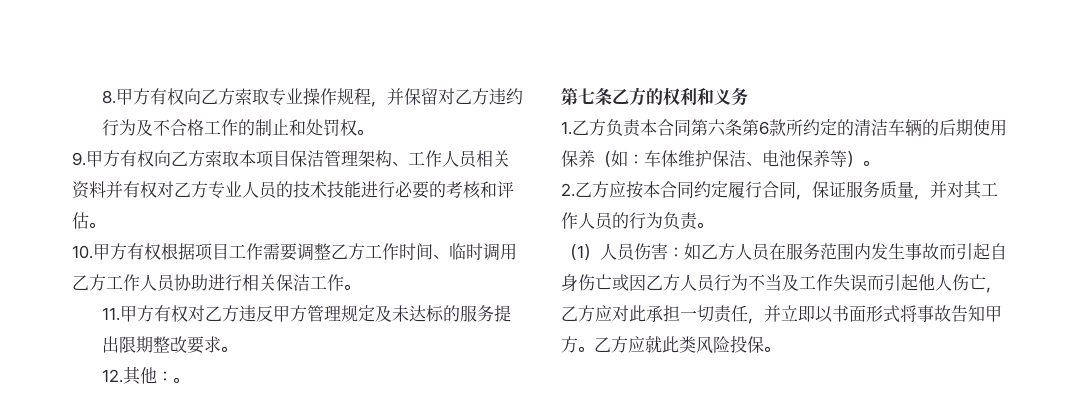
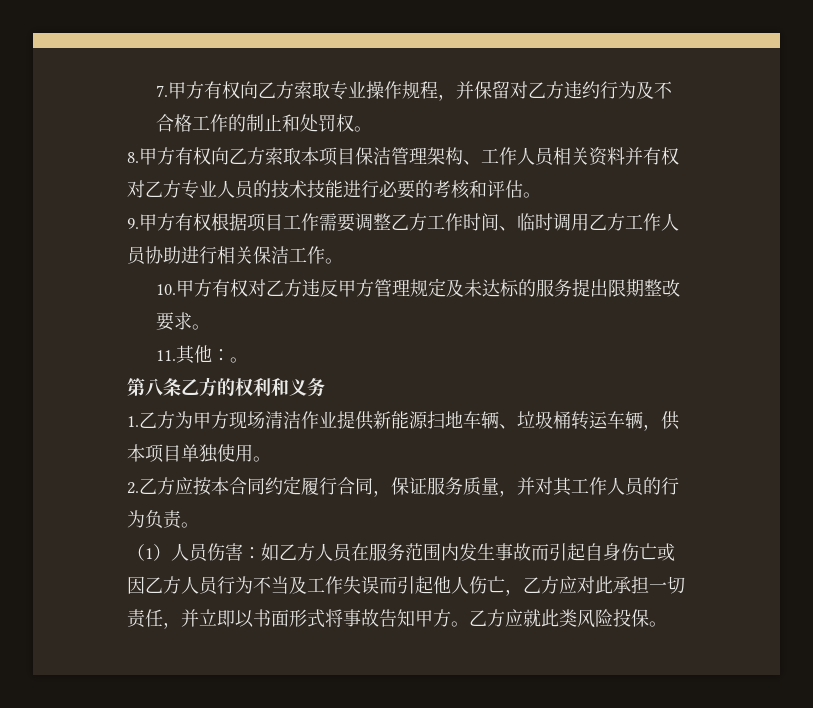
- 8.甲方有权向乙方索取专业操作规程，并保留对乙方违约行为及不合格工作的制止和处罚权。
+ 7.甲方有权向乙方索取专业操作规程，并保留对乙方违约行为及不合格工作的制止和处罚权。
- 9.甲方有权向乙方索取本项目保洁管理架构、工作人员相关资料并有权对乙方专业人员的技术技能进行必要的考核和评估。
+ 8.甲方有权向乙方索取本项目保洁管理架构、工作人员相关资料并有权对乙方专业人员的技术技能进行必要的考核和评估。
- 10.甲方有权根据项目工作需要调整乙方工作时间、临时调用乙方工作人员协助进行相关保洁工作。
+ 9.甲方有权根据项目工作需要调整乙方工作时间、临时调用乙方工作人员协助进行相关保洁工作。
- 11.甲方有权对乙方违反甲方管理规定及未达标的服务提出限期整改要求。
+ 10.甲方有权对乙方违反甲方管理规定及未达标的服务提出限期整改要求。
- 12.其他：。
+ 11.其他：。
- 第七条乙方的权利和义务
+ 第八条乙方的权利和义务
- 1.乙方负责本合同第六条第6款所约定的清洁车辆的后期使用保养（如：车体维护保洁、电池保养等）。
+ 1.乙方为甲方现场清洁作业提供新能源扫地车辆、垃圾桶转运车辆，供本项目单独使用。

